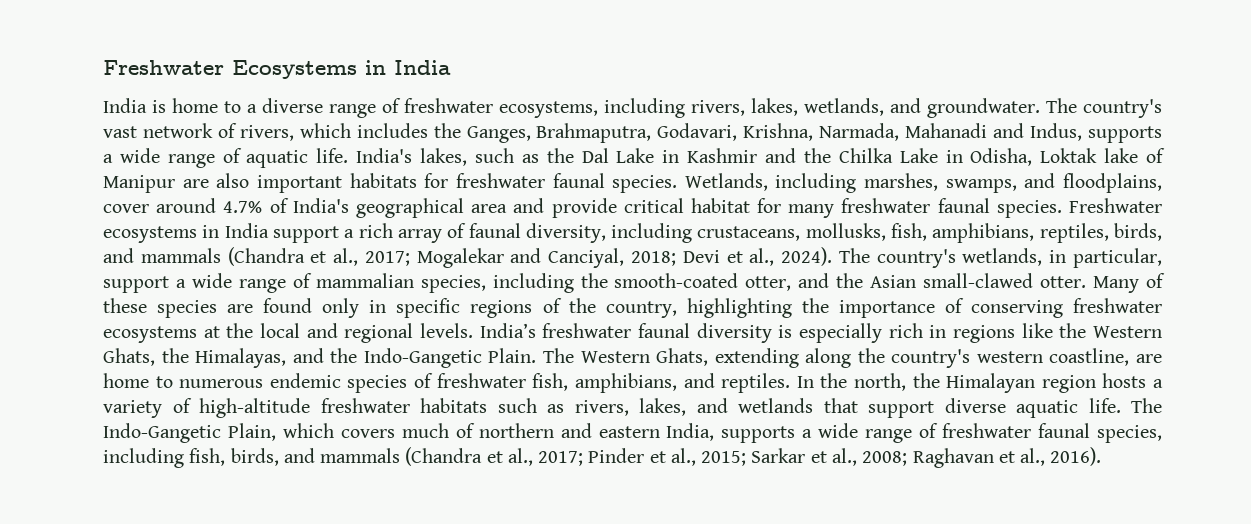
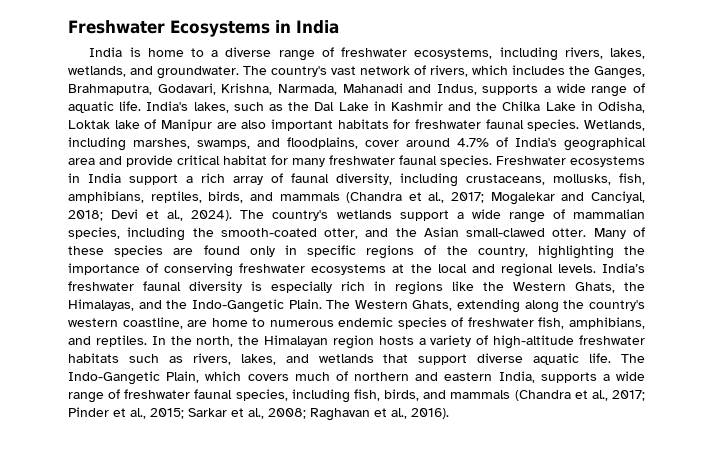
- The country's wetlands, in particular, support a wide range of mammalian species, including the smooth-coated otter, and the Asian small-clawed otter.
+ The country's wetlands support a wide range of mammalian species, including the smooth-coated otter, and the Asian small-clawed otter.

